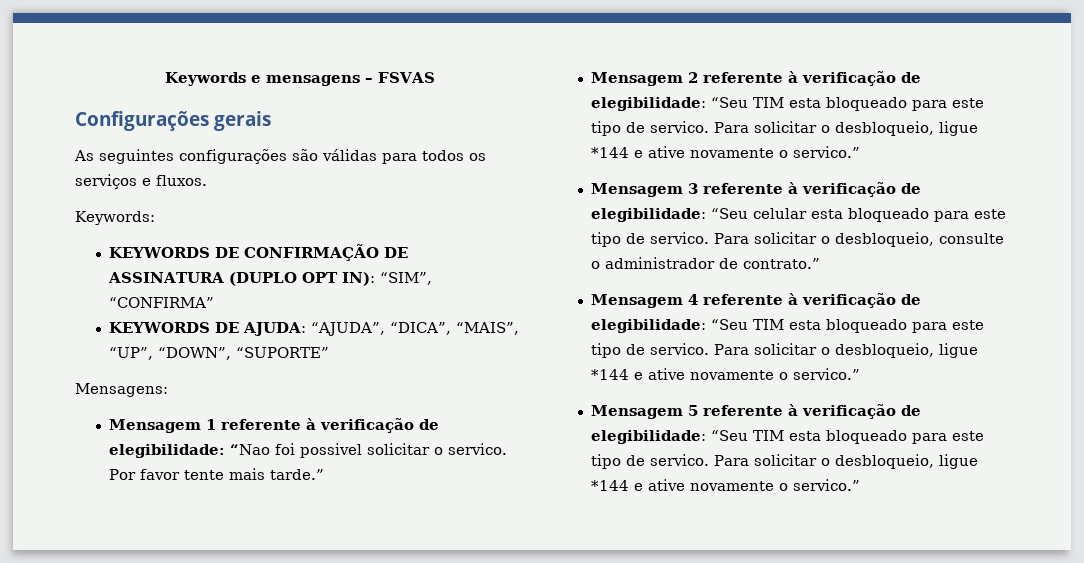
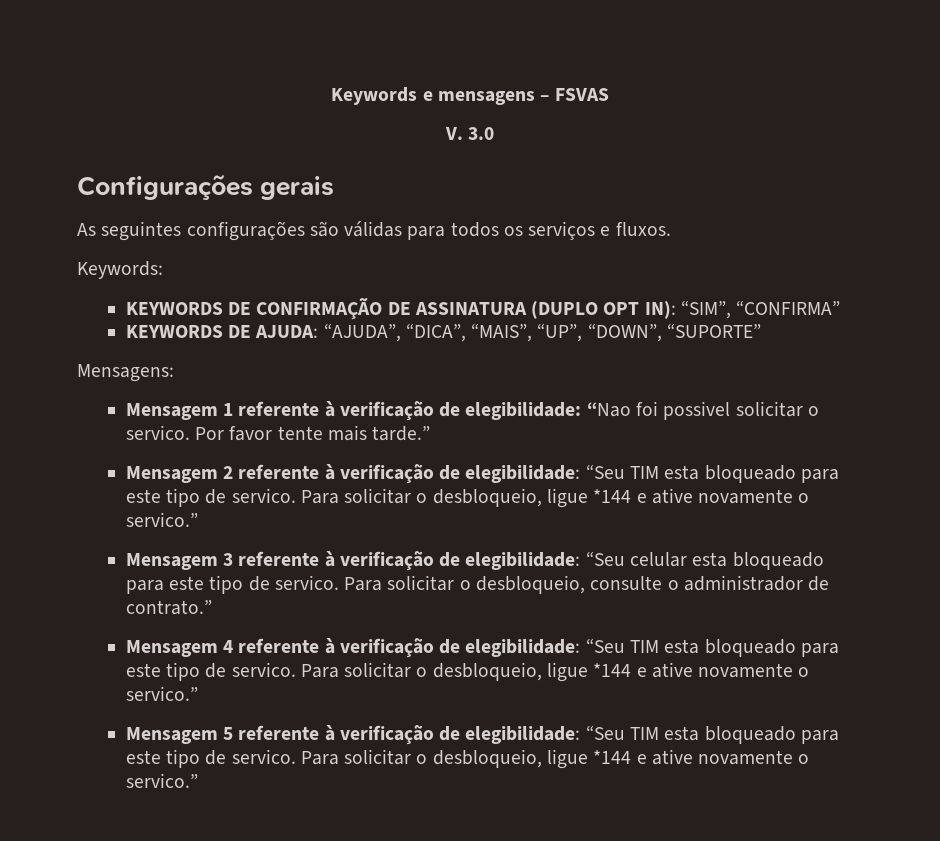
+ V. 3.0

